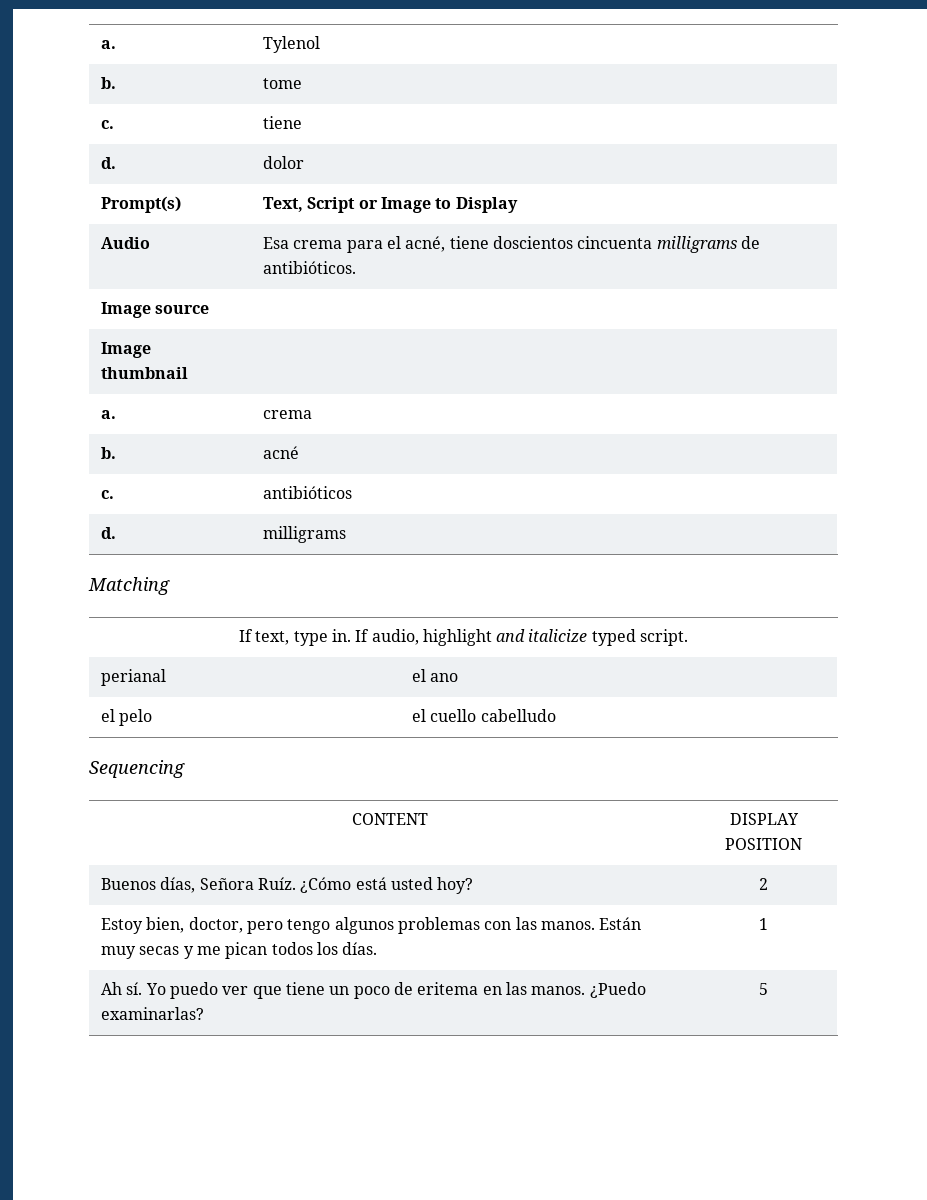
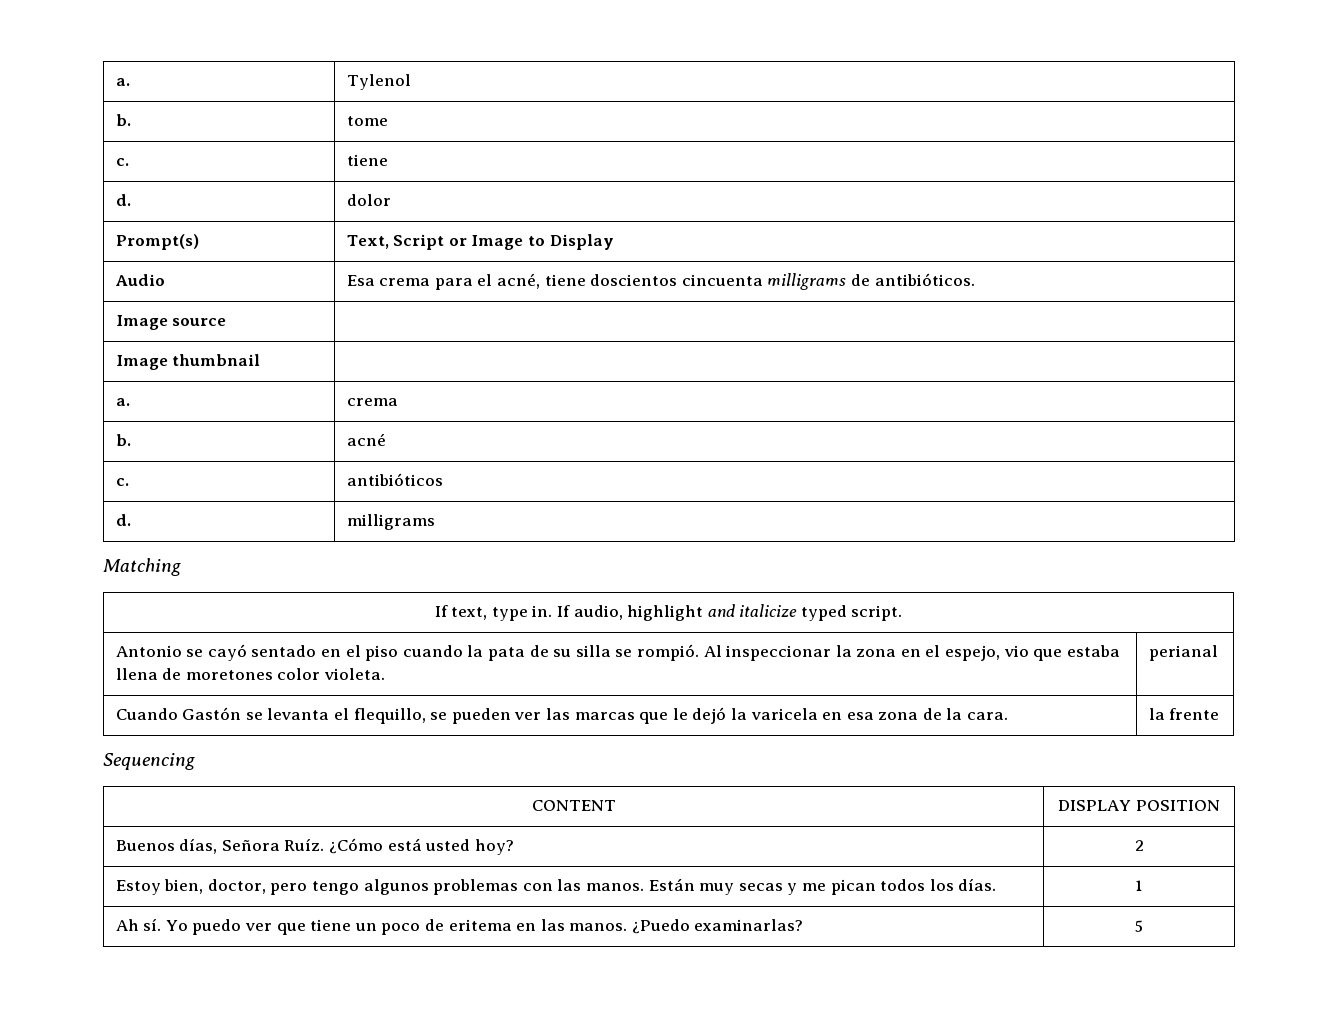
- perianal | el ano
- el pelo | el cuello cabelludo
+ Antonio se cayó sentado en el piso cuando la pata de su silla se rompió. Al inspeccionar la zona en el espejo, vio que estaba llena de moretones color violeta. | perianal
+ Cuando Gastón se levanta el flequillo, se pueden ver las marcas que le dejó la varicela en esa zona de la cara. | la frente

